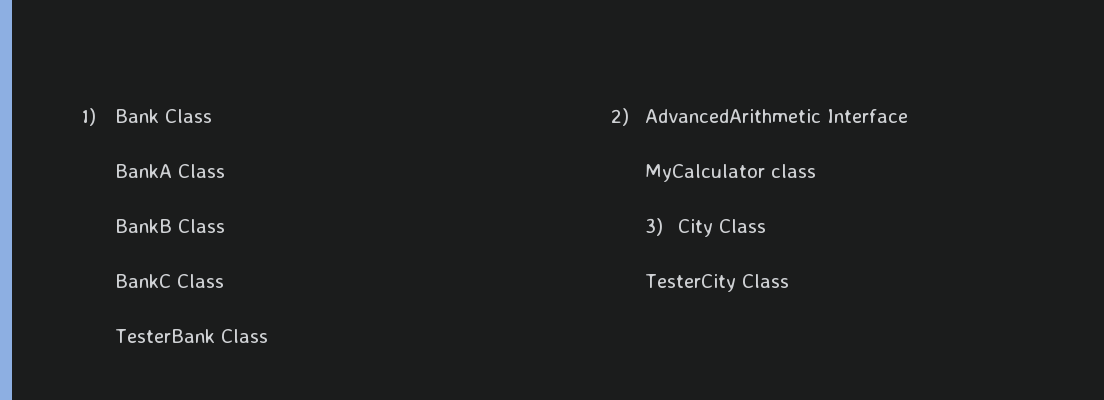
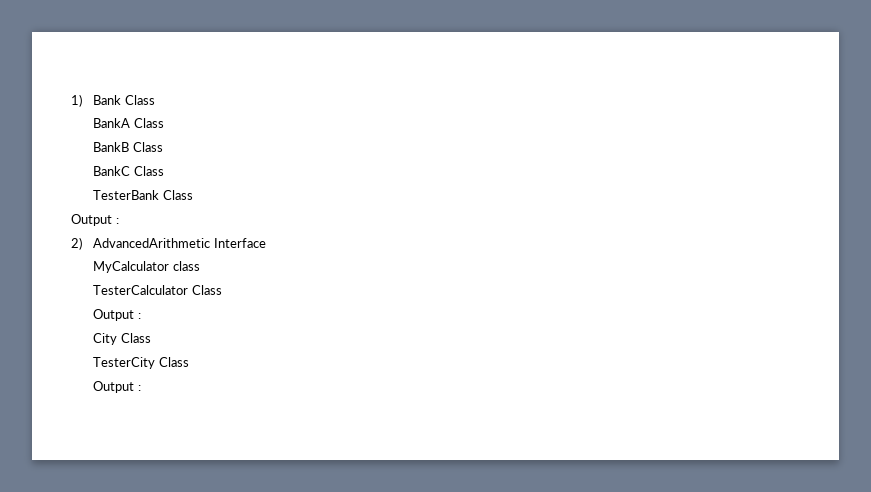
  TesterBank Class
+ Output :
- 3) City Class
+ TesterCalculator Class
+ Output :
+ City Class
  TesterCity Class
+ Output :

